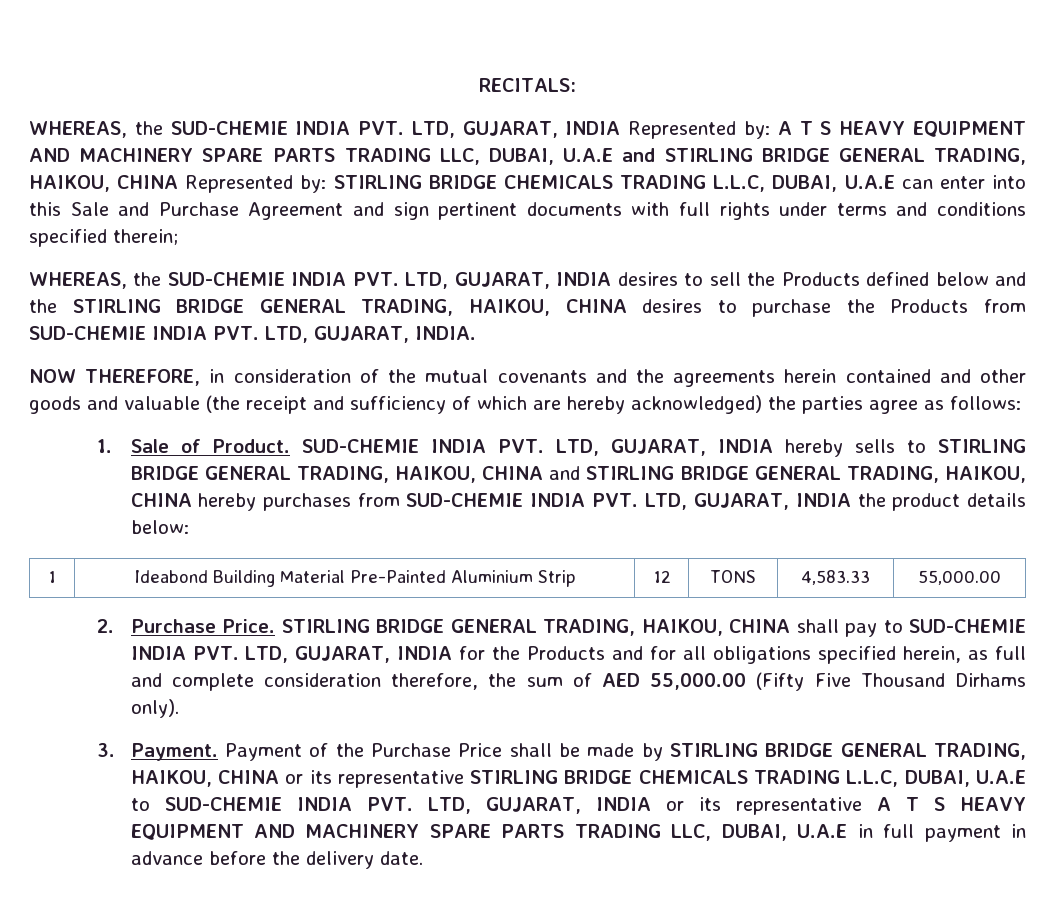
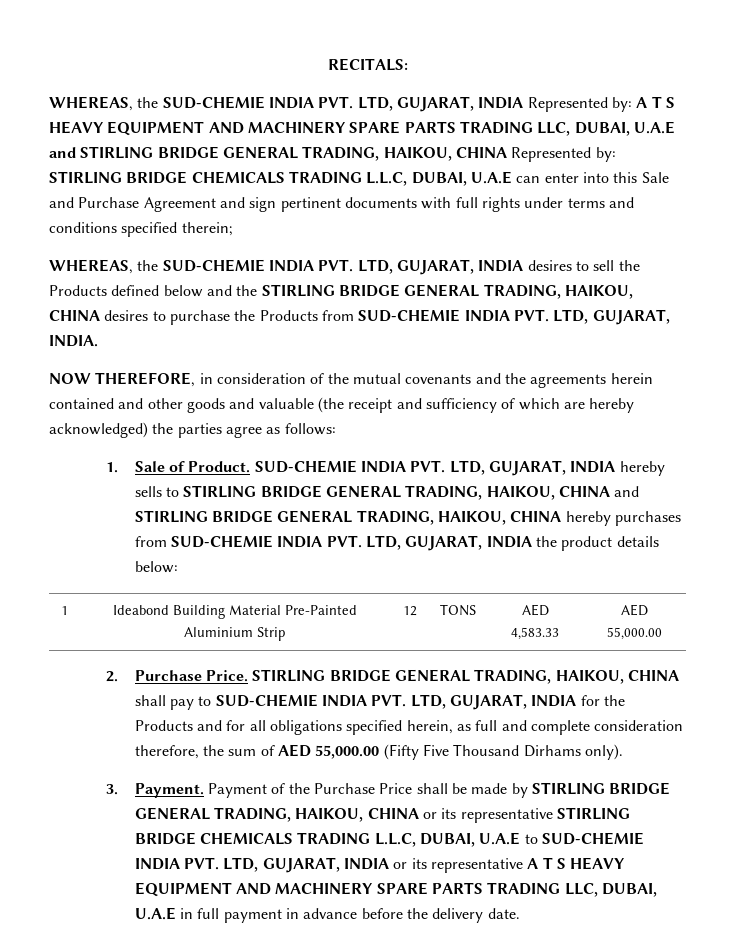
- 1 | Ideabond Building Material Pre-Painted Aluminium Strip | 12 | TONS | 4,583.33 | 55,000.00
+ 1 | Ideabond Building Material Pre-Painted Aluminium Strip | 12 | TONS | AED 4,583.33 | AED 55,000.00

